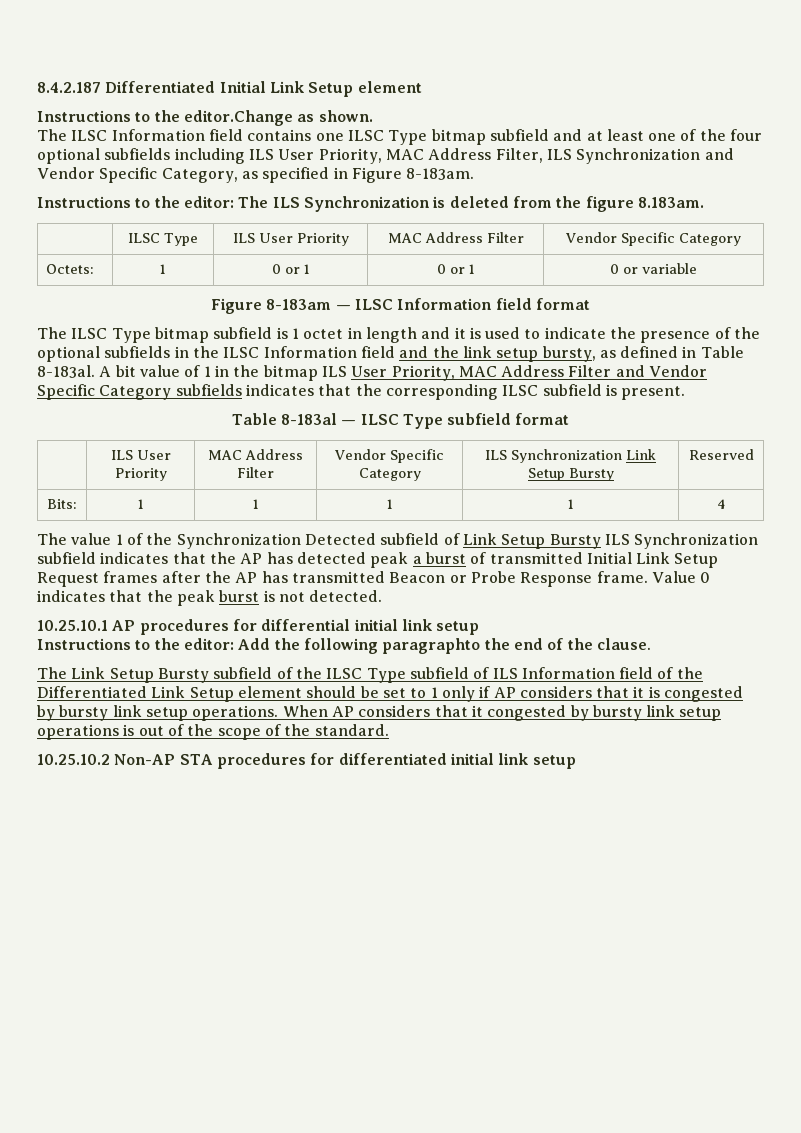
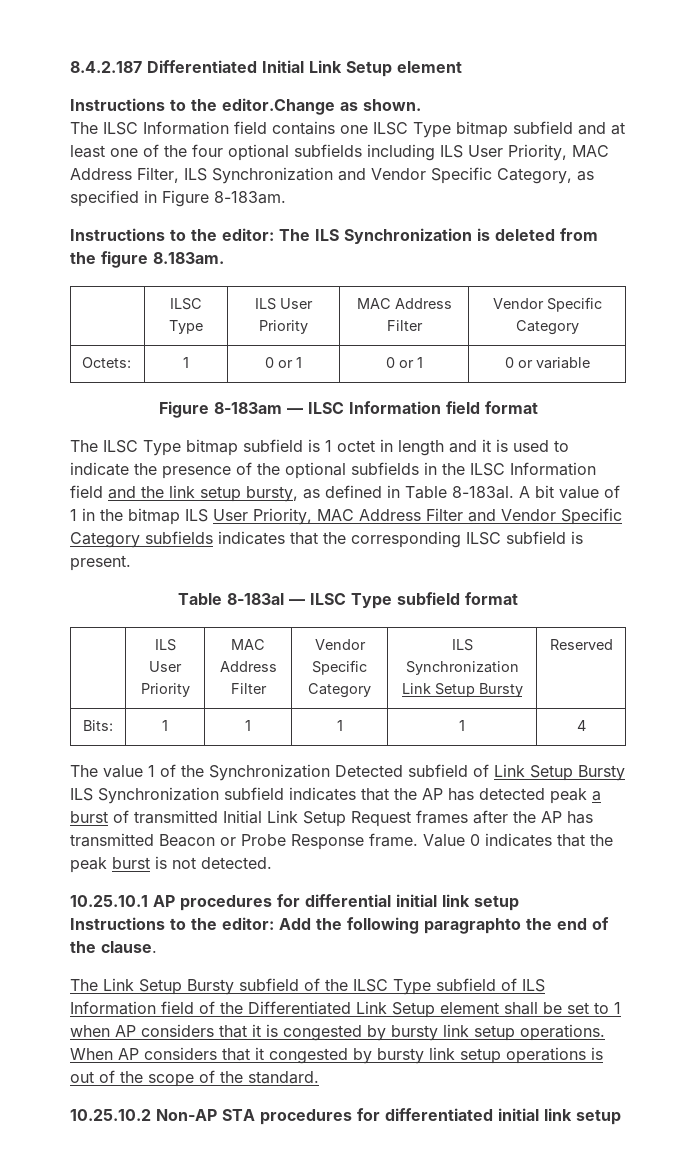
- The Link Setup Bursty subfield of the ILSC Type subfield of ILS Information field of the Differentiated Link Setup element should be set to 1 only if AP considers that it is congested by bursty link setup operations.
+ The Link Setup Bursty subfield of the ILSC Type subfield of ILS Information field of the Differentiated Link Setup element shall be set to 1 when AP considers that it is congested by bursty link setup operations.

